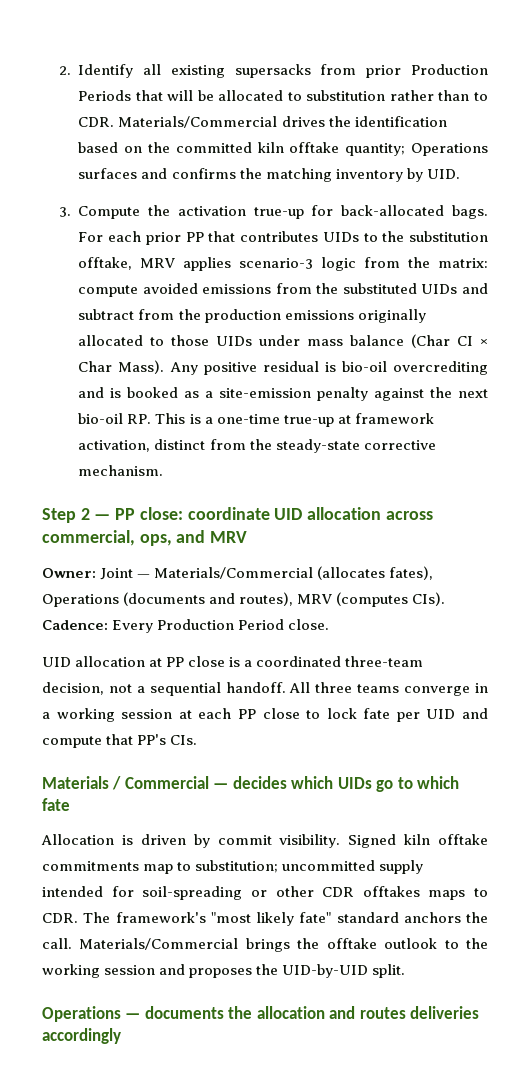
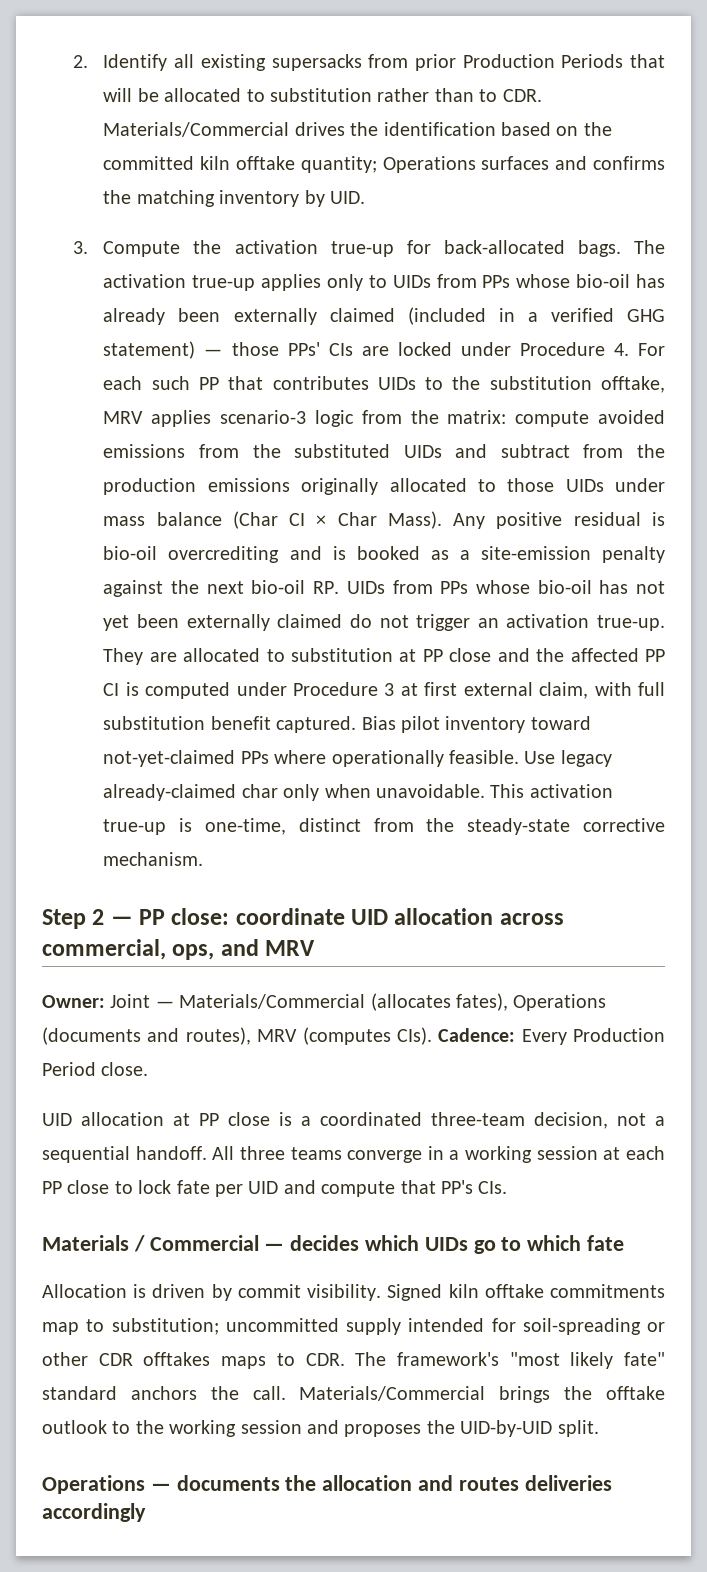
- For each prior PP that contributes UIDs to the substitution offtake, MRV applies scenario-3 logic from the matrix: compute avoided emissions from the substituted UIDs and subtract from the production emissions originally allocated to those UIDs under mass balance (Char CI × Char Mass).
+ The activation true-up applies only to UIDs from PPs whose bio-oil has already been externally claimed (included in a verified GHG statement) — those PPs' CIs are locked under Procedure 4. For each such PP that contributes UIDs to the substitution offtake, MRV applies scenario-3 logic from the matrix: compute avoided emissions from the substituted UIDs and subtract from the production emissions originally allocated to those UIDs under mass balance (Char CI × Char Mass).
- Any positive residual is bio-oil overcrediting and is booked as a site-emission penalty against the next bio-oil RP. This is a one-time true-up at framework activation, distinct from the steady-state corrective mechanism.
+ Any positive residual is bio-oil overcrediting and is booked as a site-emission penalty against the next bio-oil RP. UIDs from PPs whose bio-oil has not yet been externally claimed do not trigger an activation true-up. They are allocated to substitution at PP close and the affected PP CI is computed under Procedure 3 at first external claim, with full substitution benefit captured. Bias pilot inventory toward not-yet-claimed PPs where operationally feasible. Use legacy already-claimed char only when unavoidable. This activation true-up is one-time, distinct from the steady-state corrective mechanism.

